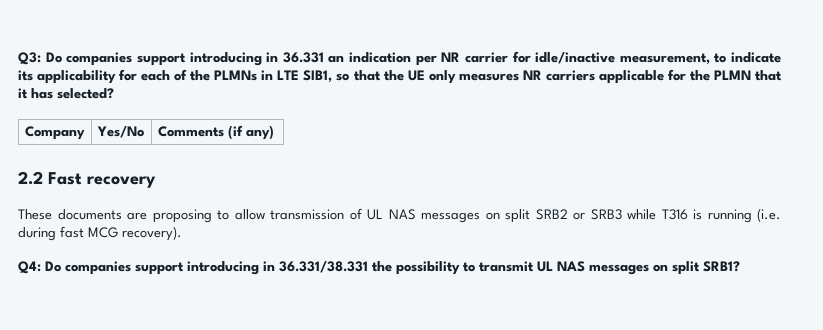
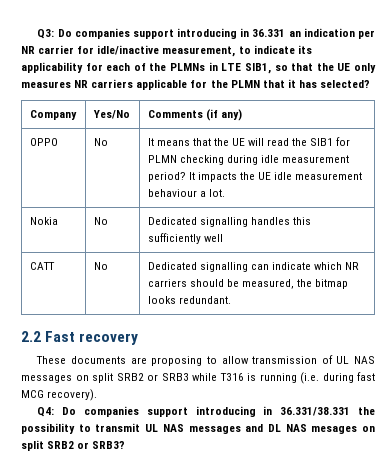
+ OPPO | No | It means that the UE will read the SIB1 for PLMN checking during idle measurement period? It impacts the UE idle measurement behaviour a lot.
+ Nokia | No | Dedicated signalling handles this sufficiently well
+ CATT | No | Dedicated signalling can indicate which NR carriers should be measured, the bitmap looks redundant.
- Q4: Do companies support introducing in 36.331/38.331 the possibility to transmit UL NAS messages on split SRB1?
+ Q4: Do companies support introducing in 36.331/38.331 the possibility to transmit UL NAS messages and DL NAS mesages on split SRB2 or SRB3?

